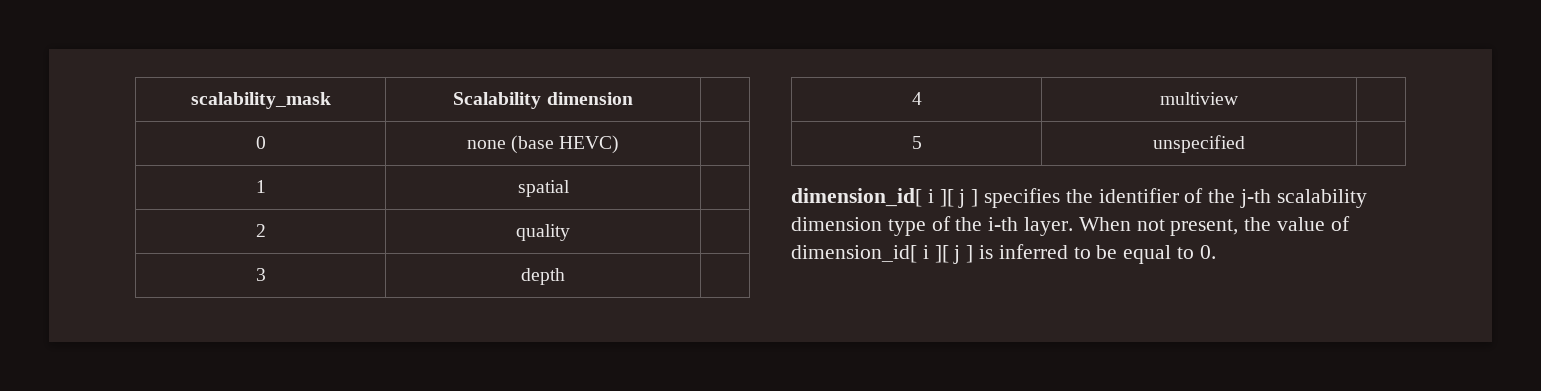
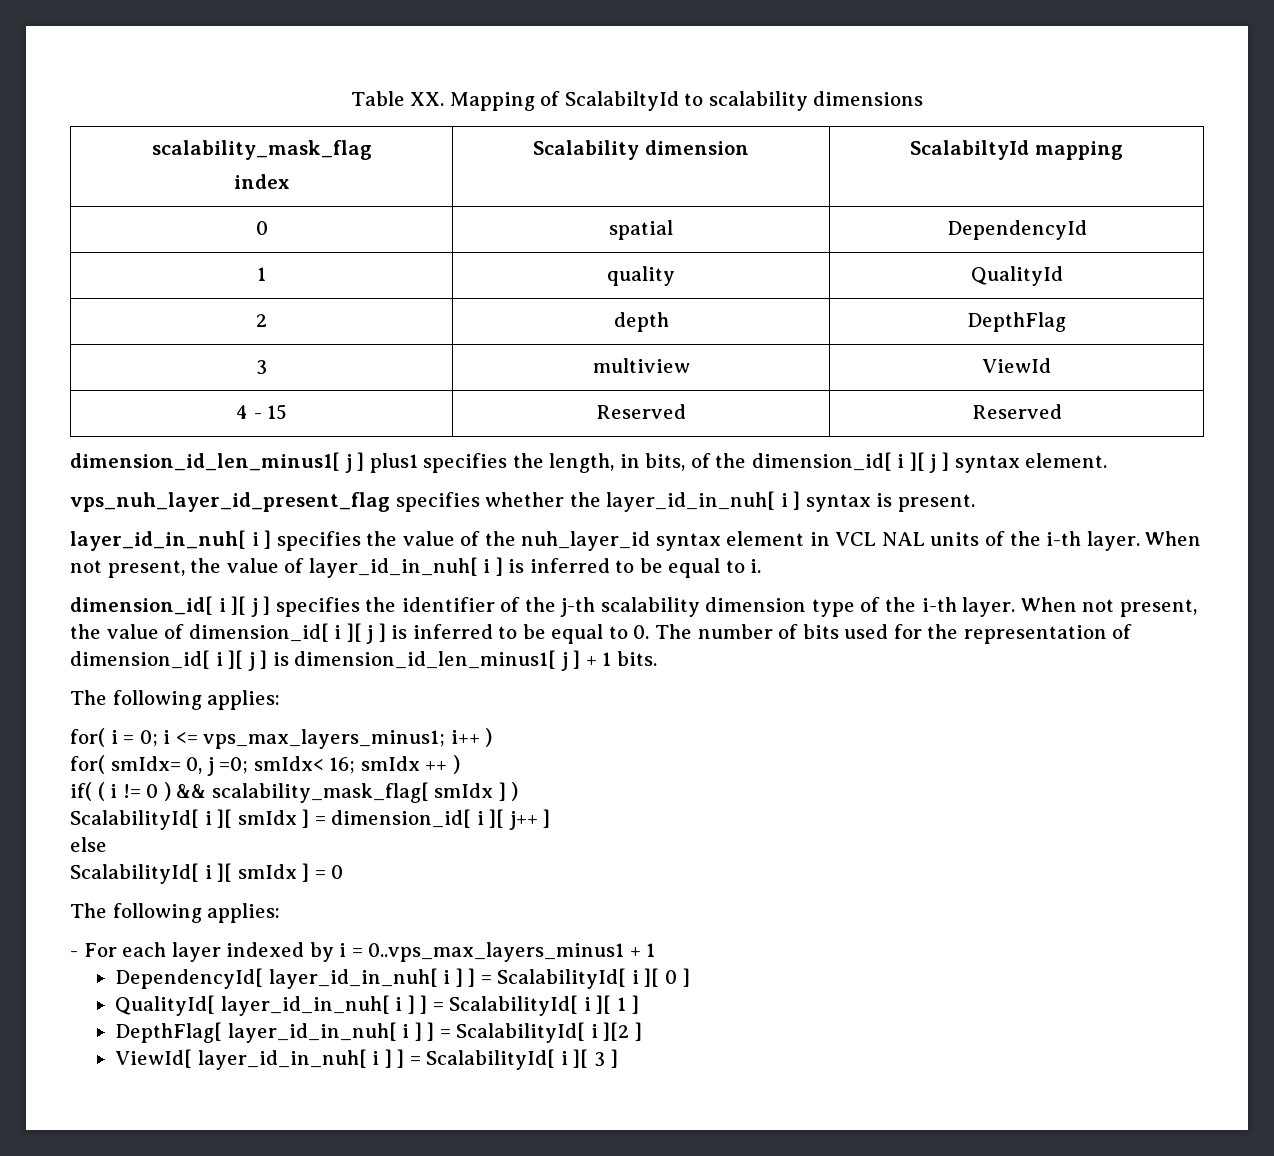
- scalability_mask | Scalability dimension |
+ Table XX. Mapping of ScalabiltyId to scalability dimensions
+ scalability_mask_flag
+ index | Scalability dimension | ScalabiltyId mapping
- 0 | none (base HEVC) |
+ 0 | spatial | DependencyId
- 1 | spatial |
+ 1 | quality | QualityId
- 2 | quality |
+ 2 | depth | DepthFlag
- 3 | depth |
+ 3 | multiview | ViewId
- 4 | multiview |
- 5 | unspecified |
+ 4 - 15 | Reserved | Reserved
+ dimension_id_len_minus1[ j ] plus1 specifies the length, in bits, of the dimension_id[ i ][ j ] syntax element.
+ vps_nuh_layer_id_present_flag specifies whether the layer_id_in_nuh[ i ] syntax is present.
+ layer_id_in_nuh[ i ] specifies the value of the nuh_layer_id syntax element in VCL NAL units of the i-th layer. When not present, the value of layer_id_in_nuh[ i ] is inferred to be equal to i.
- When not present, the value of dimension_id[ i ][ j ] is inferred to be equal to 0.
+ When not present, the value of dimension_id[ i ][ j ] is inferred to be equal to 0. The number of bits used for the representation of dimension_id[ i ][ j ] is dimension_id_len_minus1[ j ] + 1 bits.
+ The following applies:
+ for( i = 0; i <= vps_max_layers_minus1; i++ )
+ for( smIdx= 0, j =0; smIdx< 16; smIdx ++ )
+ if( ( i != 0 ) && scalability_mask_flag[ smIdx ] )
+ ScalabilityId[ i ][ smIdx ] = dimension_id[ i ][ j++ ]
+ else
+ ScalabilityId[ i ][ smIdx ] = 0
+ The following applies:
+ - For each layer indexed by i = 0..vps_max_layers_minus1 + 1
+ DependencyId[ layer_id_in_nuh[ i ] ] = ScalabilityId[ i ][ 0 ]
+ QualityId[ layer_id_in_nuh[ i ] ] = ScalabilityId[ i ][ 1 ]
+ DepthFlag[ layer_id_in_nuh[ i ] ] = ScalabilityId[ i ][2 ]
+ ViewId[ layer_id_in_nuh[ i ] ] = ScalabilityId[ i ][ 3 ]

